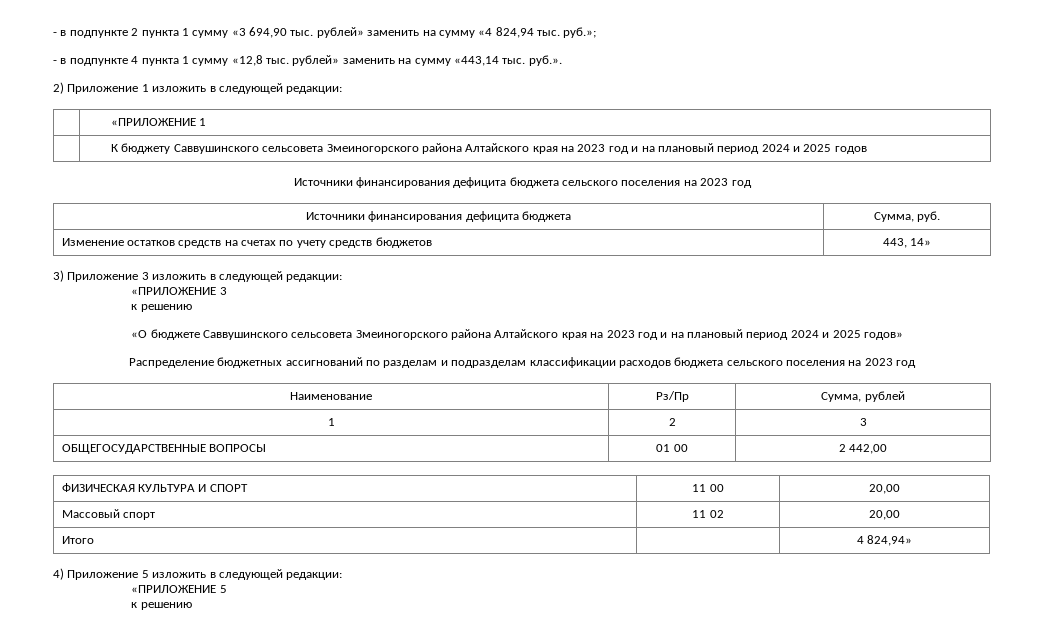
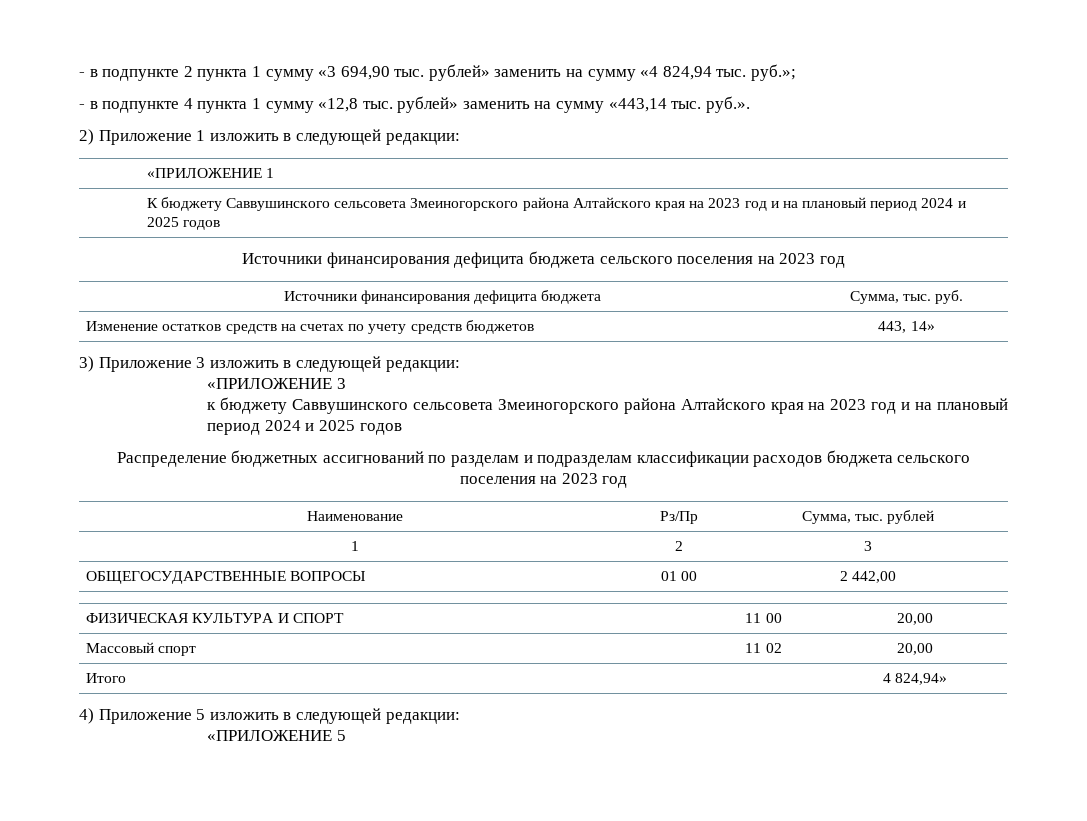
- Источники финансирования дефицита бюджета | Сумма, руб.
+ Источники финансирования дефицита бюджета | Сумма, тыс. руб.
  «ПРИЛОЖЕНИЕ 3
- к решению
- «О бюджете Саввушинского сельсовета Змеиногорского района Алтайского края на 2023 год и на плановый период 2024 и 2025 годов»
+ к бюджету Саввушинского сельсовета Змеиногорского района Алтайского края на 2023 год и на плановый период 2024 и 2025 годов
- Наименование | Рз/Пр | Сумма, рублей
+ Наименование | Рз/Пр | Сумма, тыс. рублей
  «ПРИЛОЖЕНИЕ 5
- к решению

